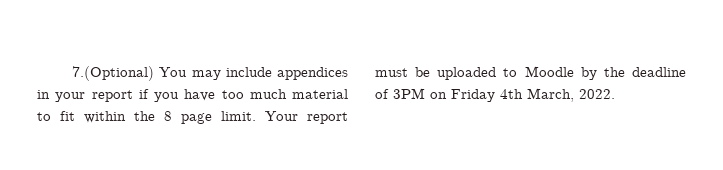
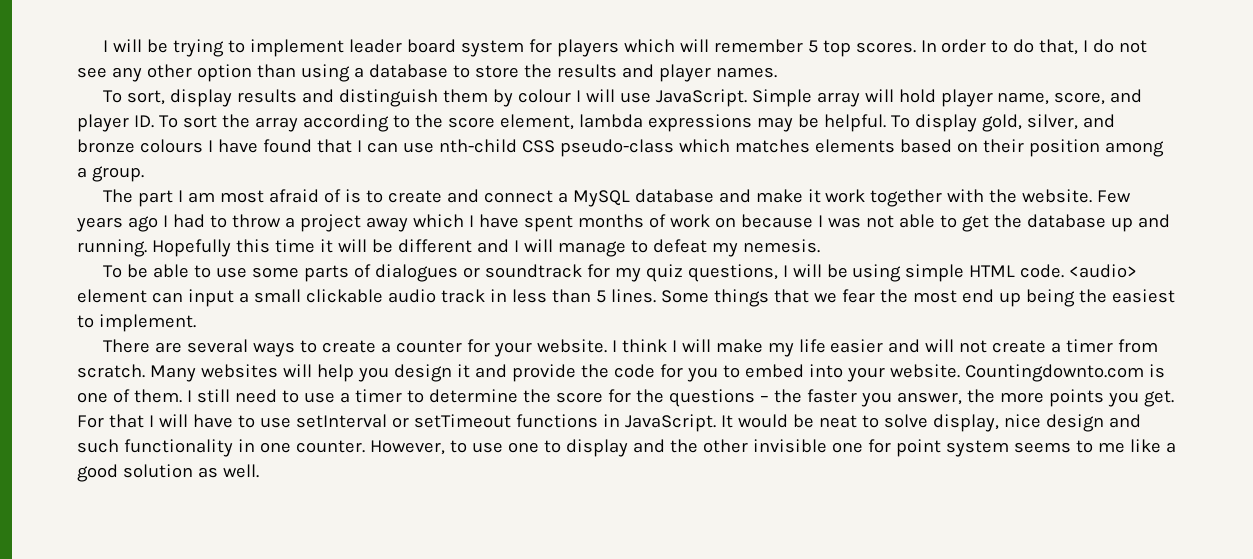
- 7.(Optional) You may include appendices in your report if you have too much material to fit within the 8 page limit. Your report must be uploaded to Moodle by the deadline of 3PM on Friday 4th March, 2022.
+ I will be trying to implement leader board system for players which will remember 5 top scores. In order to do that, I do not see any other option than using a database to store the results and player names.
+ To sort, display results and distinguish them by colour I will use JavaScript. Simple array will hold player name, score, and player ID. To sort the array according to the score element, lambda expressions may be helpful. To display gold, silver, and bronze colours I have found that I can use nth-child CSS pseudo-class which matches elements based on their position among a group.
+ The part I am most afraid of is to create and connect a MySQL database and make it work together with the website. Few years ago I had to throw a project away which I have spent months of work on because I was not able to get the database up and running. Hopefully this time it will be different and I will manage to defeat my nemesis.
+ To be able to use some parts of dialogues or soundtrack for my quiz questions, I will be using simple HTML code. <audio> element can input a small clickable audio track in less than 5 lines. Some things that we fear the most end up being the easiest to implement.
+ There are several ways to create a counter for your website. I think I will make my life easier and will not create a timer from scratch. Many websites will help you design it and provide the code for you to embed into your website. Countingdownto.com is one of them. I still need to use a timer to determine the score for the questions – the faster you answer, the more points you get. For that I will have to use setInterval or setTimeout functions in JavaScript. It would be neat to solve display, nice design and such functionality in one counter. However, to use one to display and the other invisible one for point system seems to me like a good solution as well.

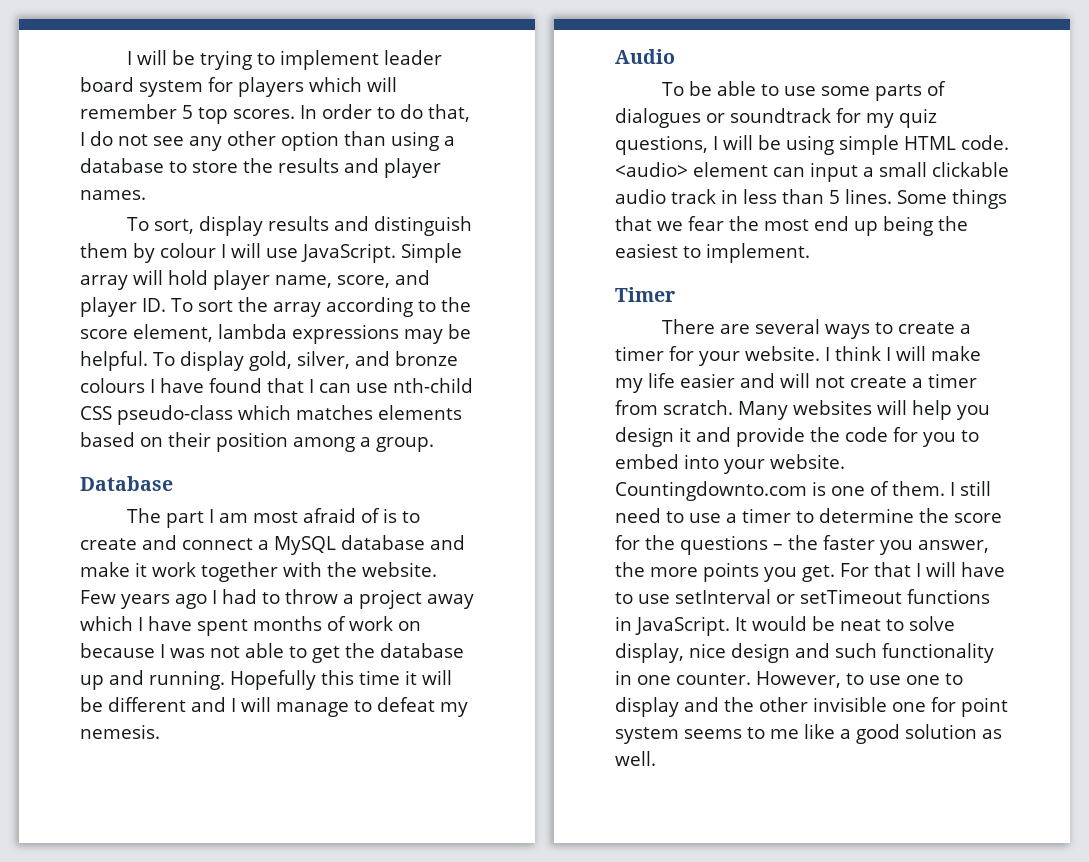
+ Database
+ Audio
+ Timer
- There are several ways to create a counter for your website.
+ There are several ways to create a timer for your website.

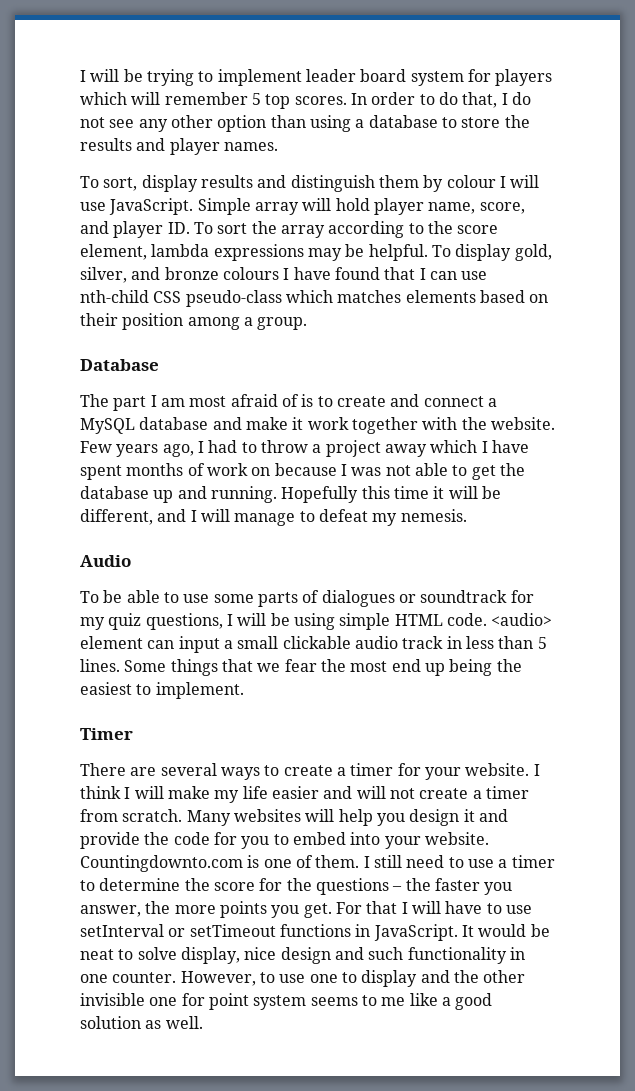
- Few years ago I had to throw a project away which I have spent months of work on because I was not able to get the database up and running.
+ Few years ago, I had to throw a project away which I have spent months of work on because I was not able to get the database up and running.
- Hopefully this time it will be different and I will manage to defeat my nemesis.
+ Hopefully this time it will be different, and I will manage to defeat my nemesis.

